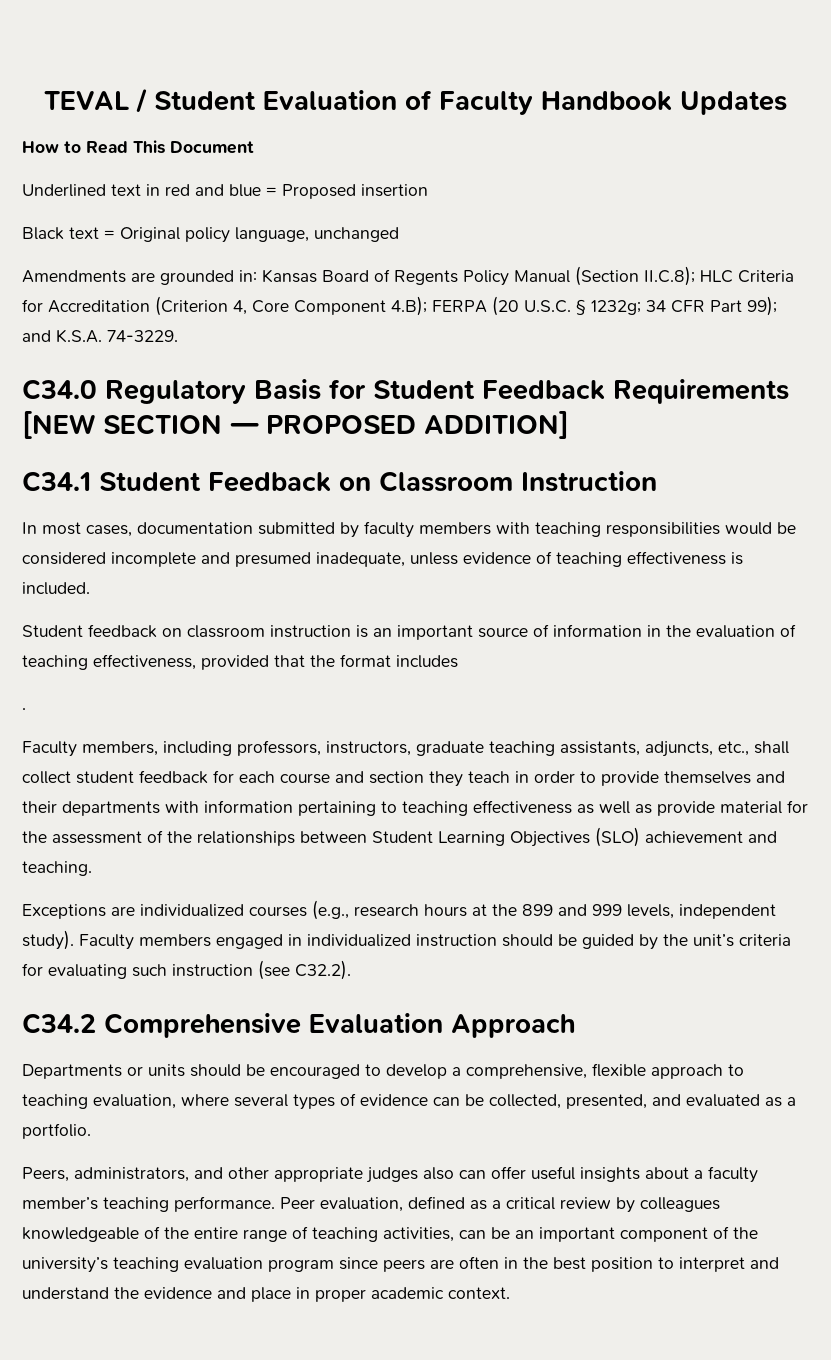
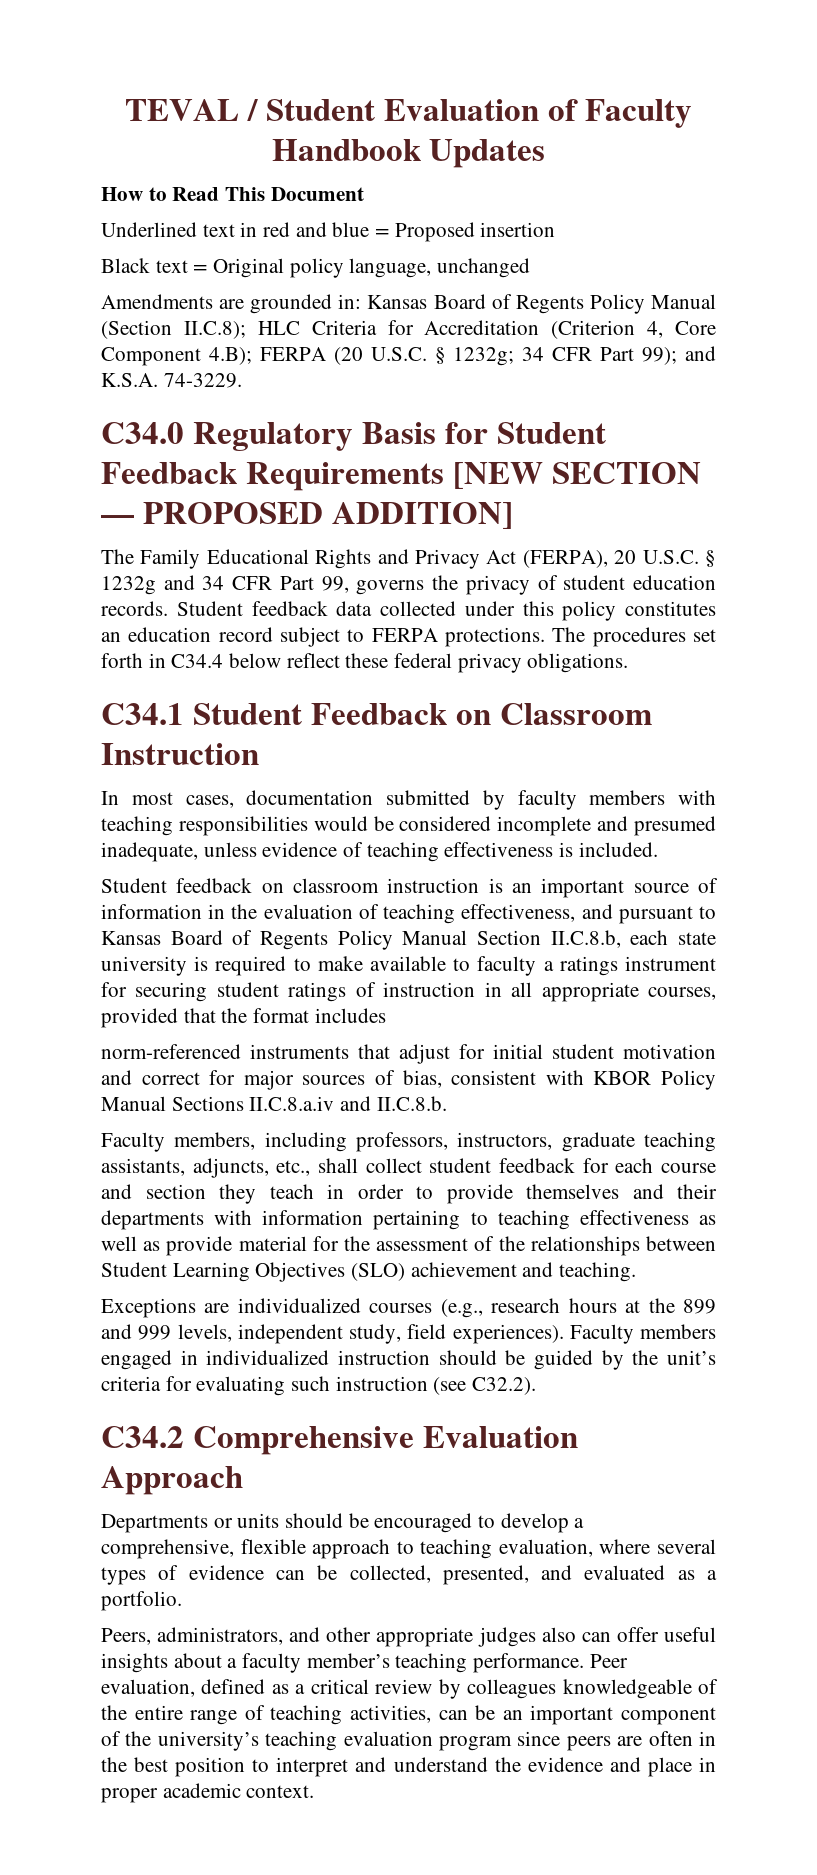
+ The Family Educational Rights and Privacy Act (FERPA), 20 U.S.C. § 1232g and 34 CFR Part 99, governs the privacy of student education records. Student feedback data collected under this policy constitutes an education record subject to FERPA protections. The procedures set forth in C34.4 below reflect these federal privacy obligations.
- Student feedback on classroom instruction is an important source of information in the evaluation of teaching effectiveness, provided that the format includes
+ Student feedback on classroom instruction is an important source of information in the evaluation of teaching effectiveness, and pursuant to Kansas Board of Regents Policy Manual Section II.C.8.b, each state university is required to make available to faculty a ratings instrument for securing student ratings of instruction in all appropriate courses, provided that the format includes
- .
+ norm-referenced instruments that adjust for initial student motivation and correct for major sources of bias, consistent with KBOR Policy Manual Sections II.C.8.a.iv and II.C.8.b.
- Exceptions are individualized courses (e.g., research hours at the 899 and 999 levels, independent study).
+ Exceptions are individualized courses (e.g., research hours at the 899 and 999 levels, independent study, field experiences).

